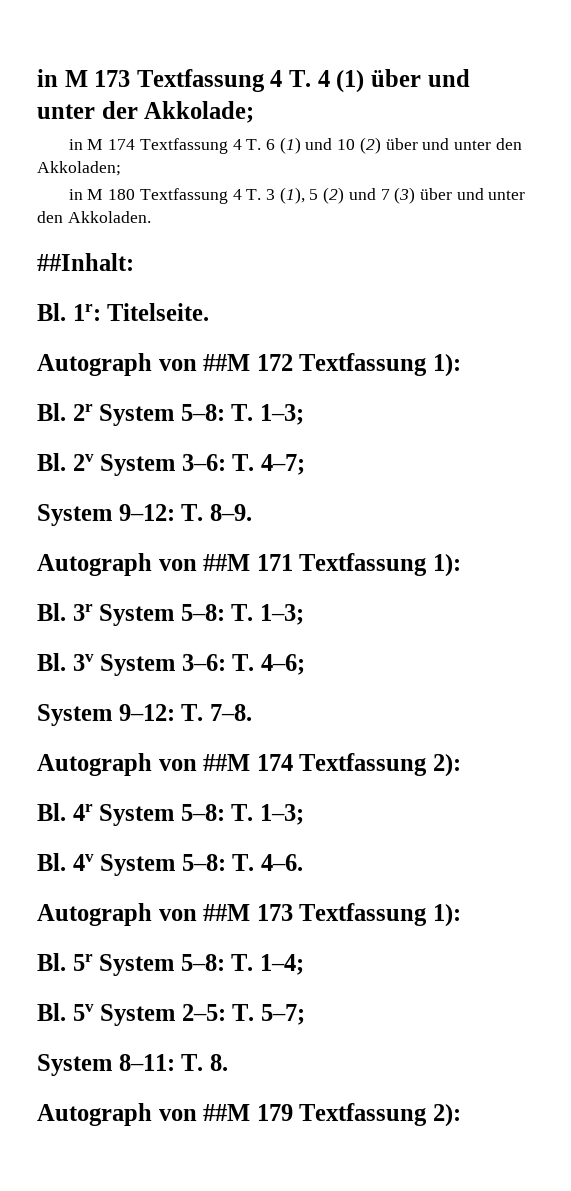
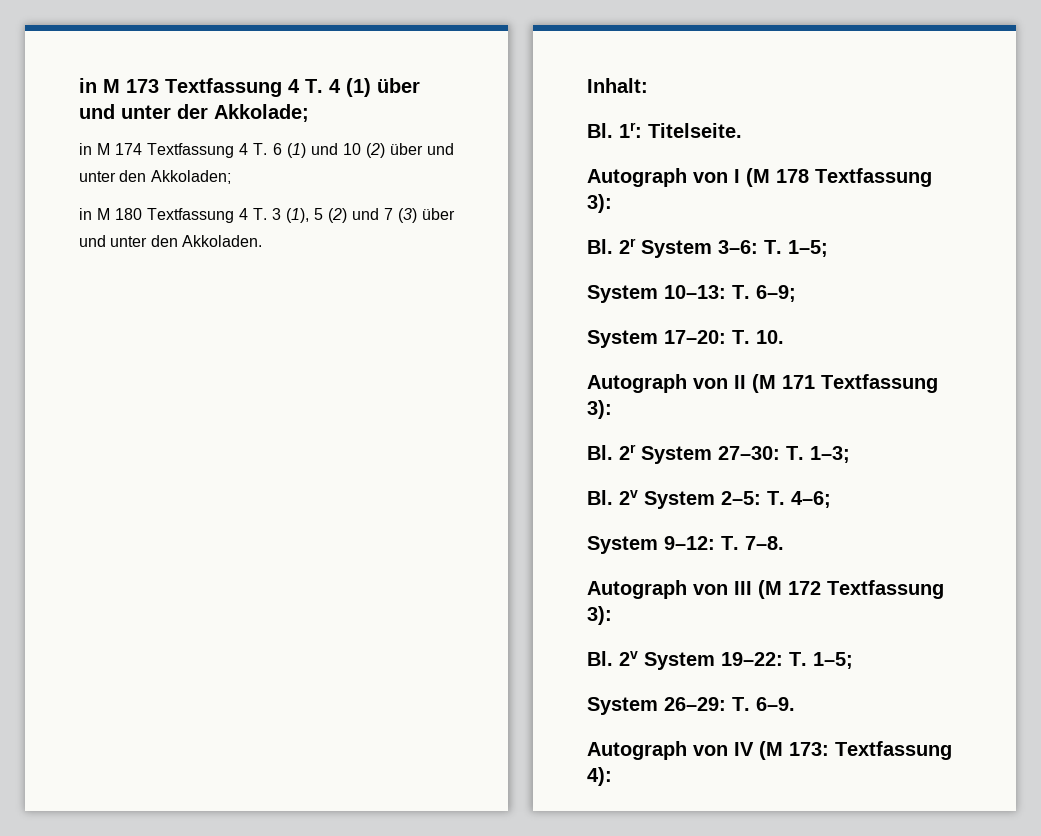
- ##Inhalt:
+ Inhalt:
- Autograph von ##M 172 Textfassung 1):
- Bl. 2r System 5–8: T. 1–3;
+ Autograph von I (M 178 Textfassung 3):
+ Bl. 2r System 3–6: T. 1–5;
+ System 10–13: T. 6–9;
+ System 17–20: T. 10.
+ Autograph von II (M 171 Textfassung 3):
+ Bl. 2r System 27–30: T. 1–3;
- Bl. 2v System 3–6: T. 4–7;
- System 9–12: T. 8–9.
- Autograph von ##M 171 Textfassung 1):
- Bl. 3r System 5–8: T. 1–3;
- Bl. 3v System 3–6: T. 4–6;
+ Bl. 2v System 2–5: T. 4–6;
- Autograph von ##M 174 Textfassung 2):
- Bl. 4r System 5–8: T. 1–3;
- Bl. 4v System 5–8: T. 4–6.
- Autograph von ##M 173 Textfassung 1):
- Bl. 5r System 5–8: T. 1–4;
- Bl. 5v System 2–5: T. 5–7;
- System 8–11: T. 8.
- Autograph von ##M 179 Textfassung 2):
+ Autograph von III (M 172 Textfassung 3):
+ Bl. 2v System 19–22: T. 1–5;
+ System 26–29: T. 6–9.
+ Autograph von IV (M 173: Textfassung 4):

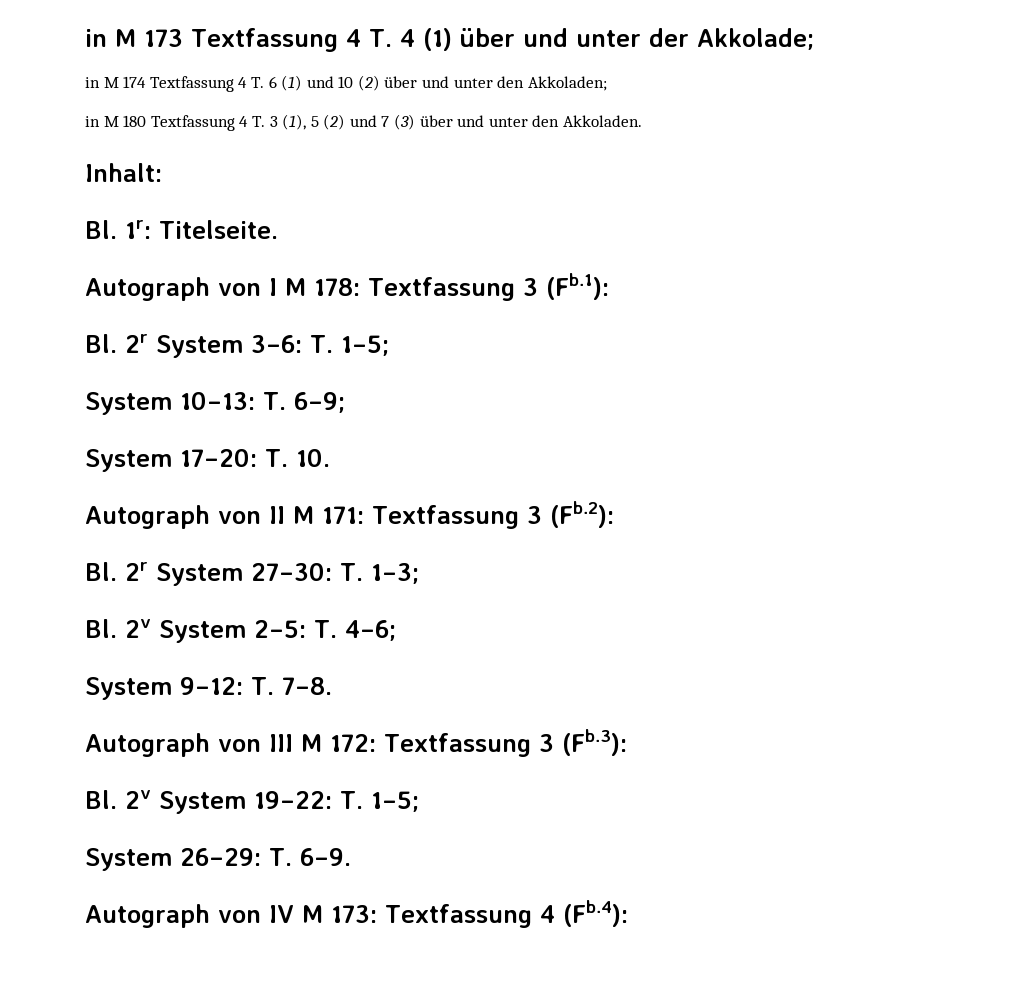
- Autograph von I (M 178 Textfassung 3):
+ Autograph von I M 178: Textfassung 3 (Fb.1):
- Autograph von II (M 171 Textfassung 3):
+ Autograph von II M 171: Textfassung 3 (Fb.2):
- Autograph von III (M 172 Textfassung 3):
+ Autograph von III M 172: Textfassung 3 (Fb.3):
- Autograph von IV (M 173: Textfassung 4):
+ Autograph von IV M 173: Textfassung 4 (Fb.4):

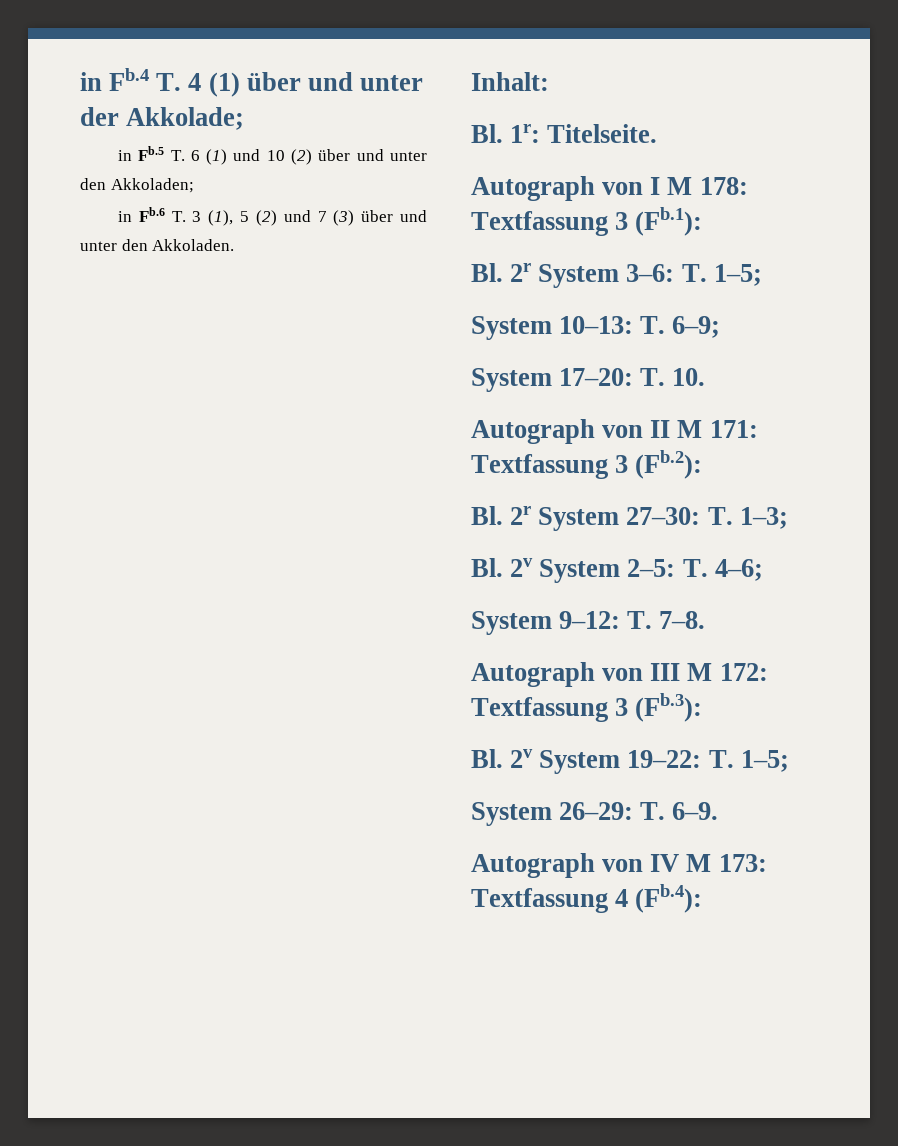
- in M 173 Textfassung 4 T. 4 (1) über und unter der Akkolade;
+ in Fb.4 T. 4 (1) über und unter der Akkolade;
- in M 174 Textfassung 4 T. 6 (1) und 10 (2) über und unter den Akkoladen;
+ in Fb.5 T. 6 (1) und 10 (2) über und unter den Akkoladen;
- in M 180 Textfassung 4 T. 3 (1), 5 (2) und 7 (3) über und unter den Akkoladen.
+ in Fb.6 T. 3 (1), 5 (2) und 7 (3) über und unter den Akkoladen.

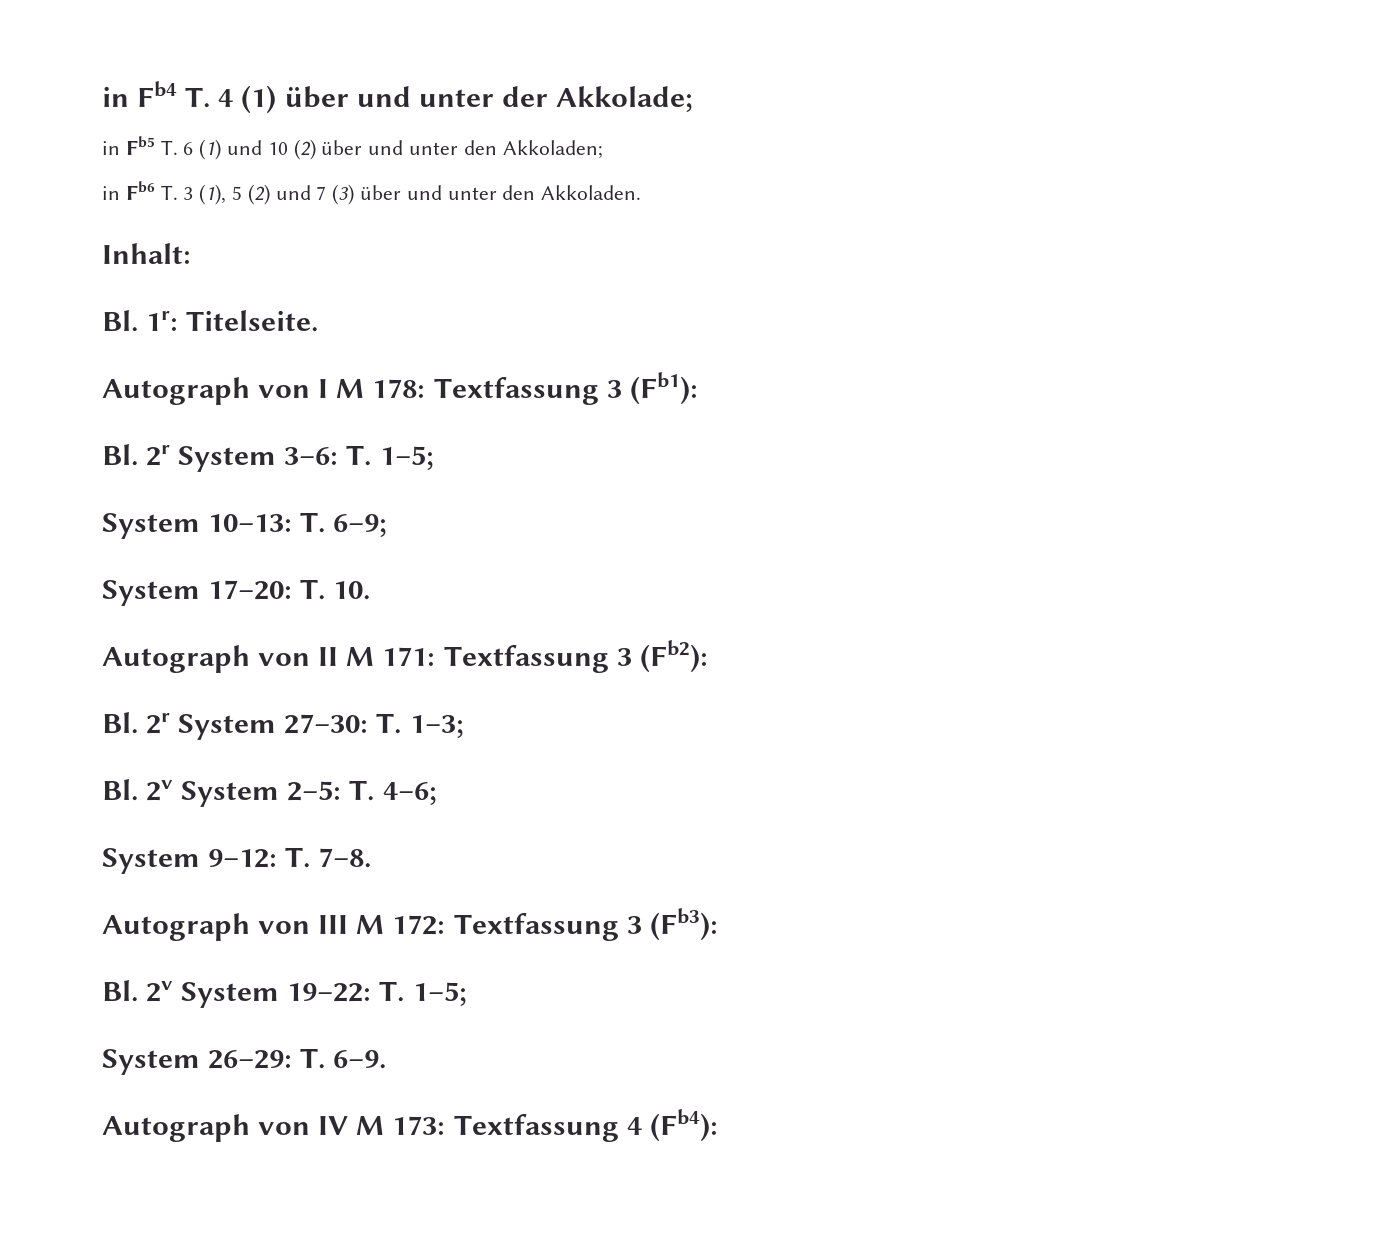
- in Fb.4 T. 4 (1) über und unter der Akkolade;
+ in Fb4 T. 4 (1) über und unter der Akkolade;
- in Fb.5 T. 6 (1) und 10 (2) über und unter den Akkoladen;
+ in Fb5 T. 6 (1) und 10 (2) über und unter den Akkoladen;
- in Fb.6 T. 3 (1), 5 (2) und 7 (3) über und unter den Akkoladen.
+ in Fb6 T. 3 (1), 5 (2) und 7 (3) über und unter den Akkoladen.
- Autograph von I M 178: Textfassung 3 (Fb.1):
+ Autograph von I M 178: Textfassung 3 (Fb1):
- Autograph von II M 171: Textfassung 3 (Fb.2):
+ Autograph von II M 171: Textfassung 3 (Fb2):
- Autograph von III M 172: Textfassung 3 (Fb.3):
+ Autograph von III M 172: Textfassung 3 (Fb3):
- Autograph von IV M 173: Textfassung 4 (Fb.4):
+ Autograph von IV M 173: Textfassung 4 (Fb4):

